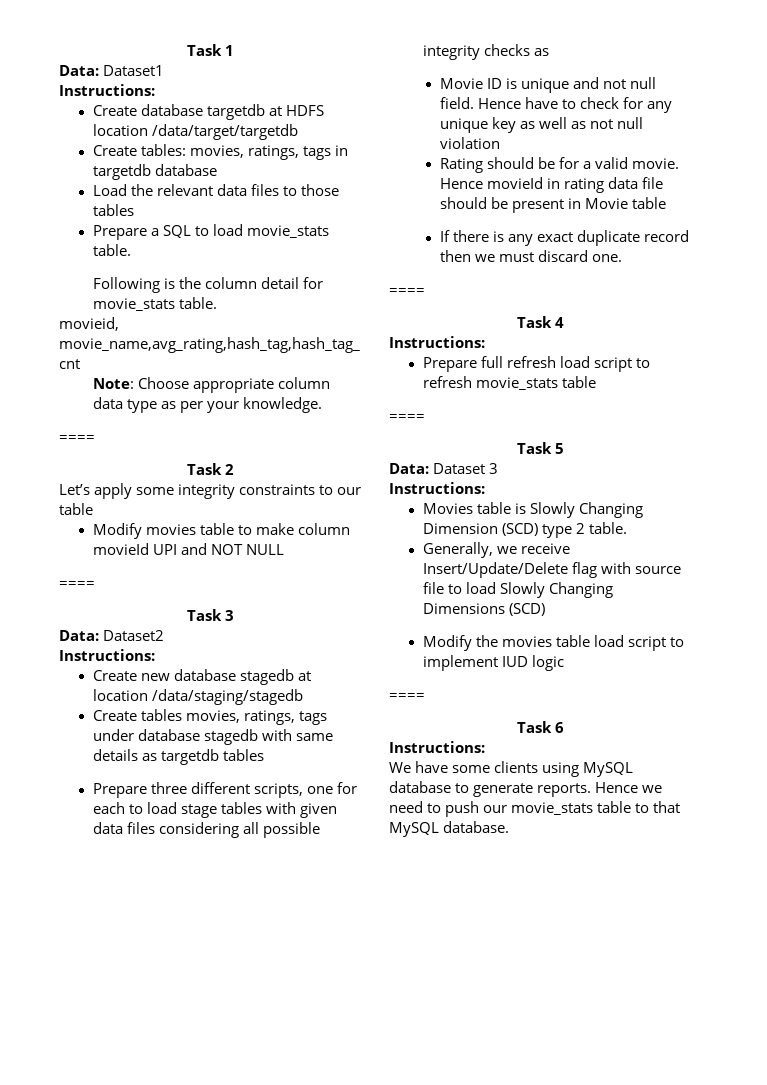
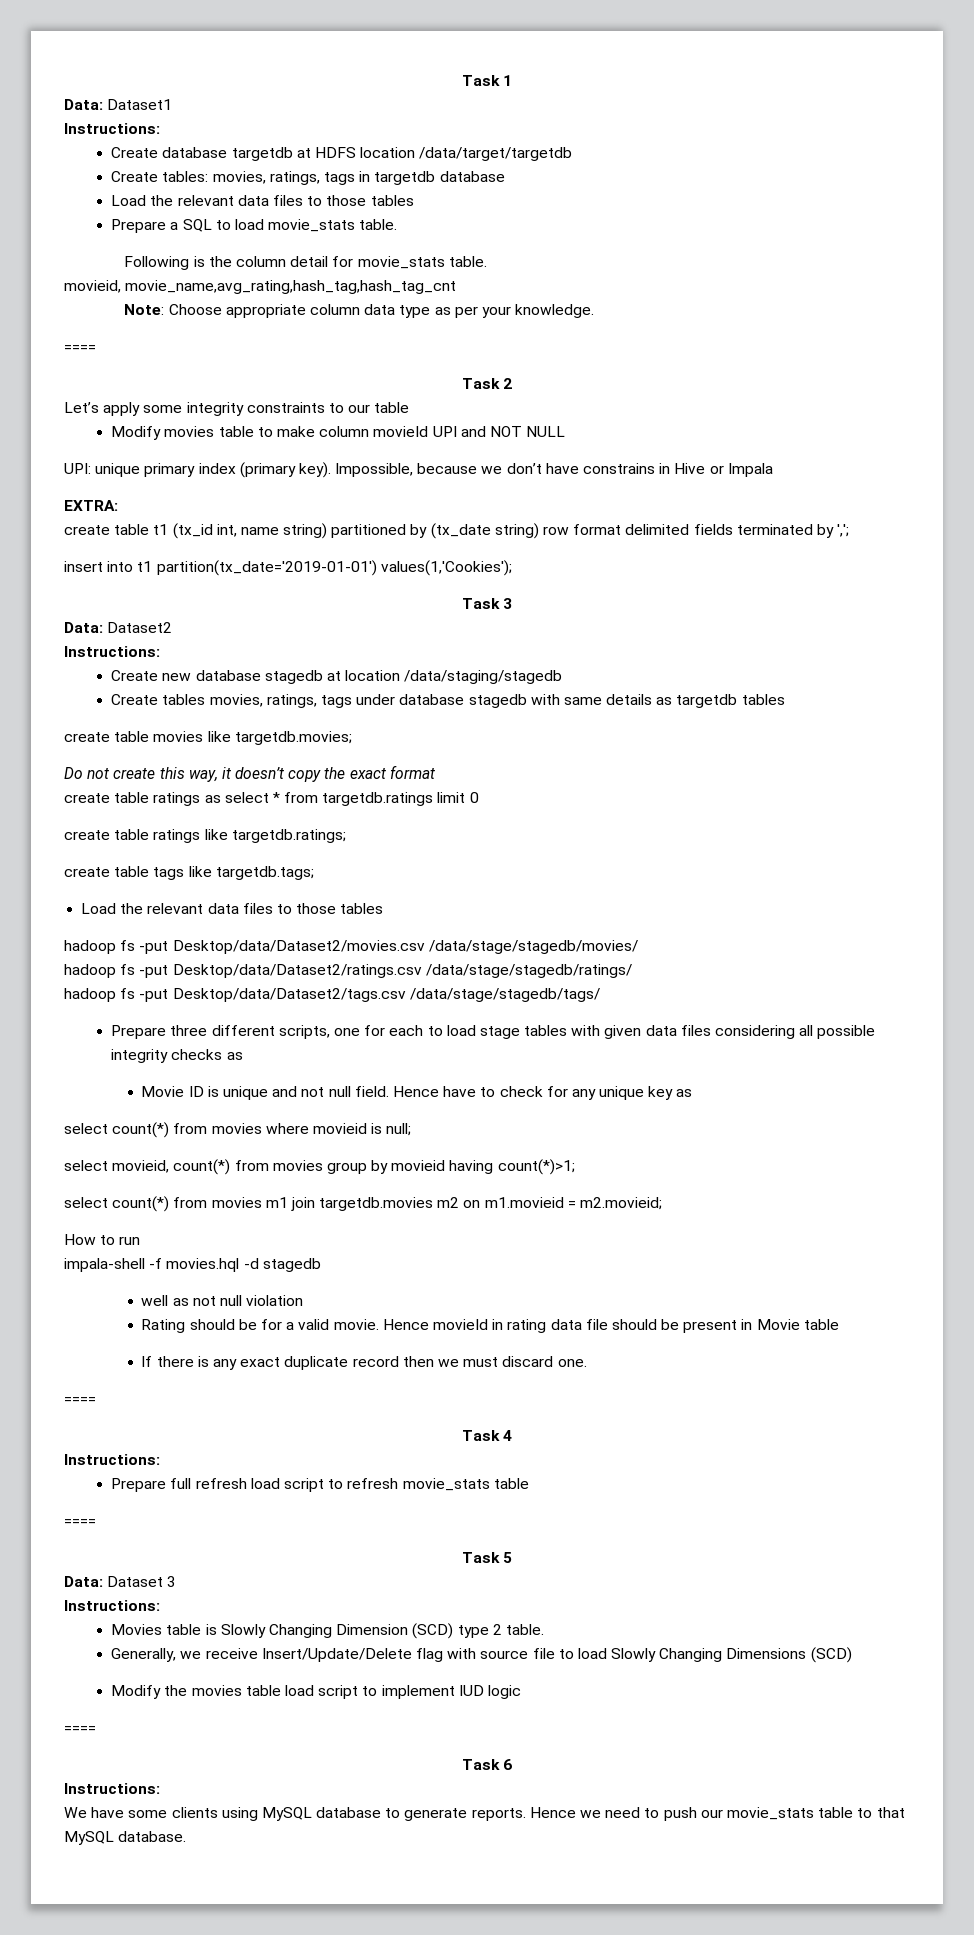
  Modify movies table to make column movieId UPI and NOT NULL
- ====
+ UPI: unique primary index (primary key). Impossible, because we don’t have constrains in Hive or Impala
+ EXTRA:
+ create table t1 (tx_id int, name string) partitioned by (tx_date string) row format delimited fields terminated by ',';
+ insert into t1 partition(tx_date='2019-01-01') values(1,'Cookies');
+ create table movies like targetdb.movies;
+ Do not create this way, it doesn’t copy the exact format
+ create table ratings as select * from targetdb.ratings limit 0
+ create table ratings like targetdb.ratings;
+ create table tags like targetdb.tags;
+ Load the relevant data files to those tables
+ hadoop fs -put Desktop/data/Dataset2/movies.csv /data/stage/stagedb/movies/
+ hadoop fs -put Desktop/data/Dataset2/ratings.csv /data/stage/stagedb/ratings/
+ hadoop fs -put Desktop/data/Dataset2/tags.csv /data/stage/stagedb/tags/
- Hence have to check for any unique key as well as not null violation
+ Hence have to check for any unique key as
+ select count(*) from movies where movieid is null;
+ select movieid, count(*) from movies group by movieid having count(*)>1;
+ select count(*) from movies m1 join targetdb.movies m2 on m1.movieid = m2.movieid;
+ How to run
+ impala-shell -f movies.hql -d stagedb
+ well as not null violation

